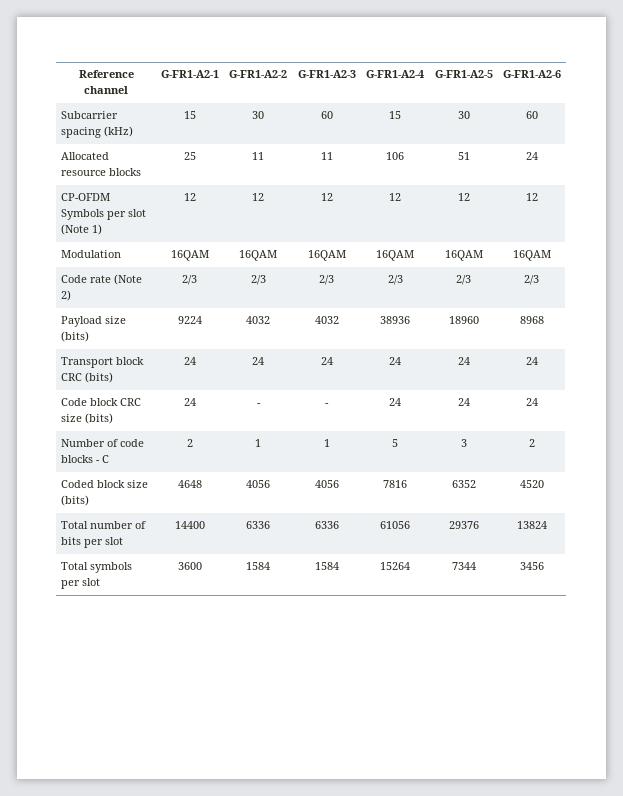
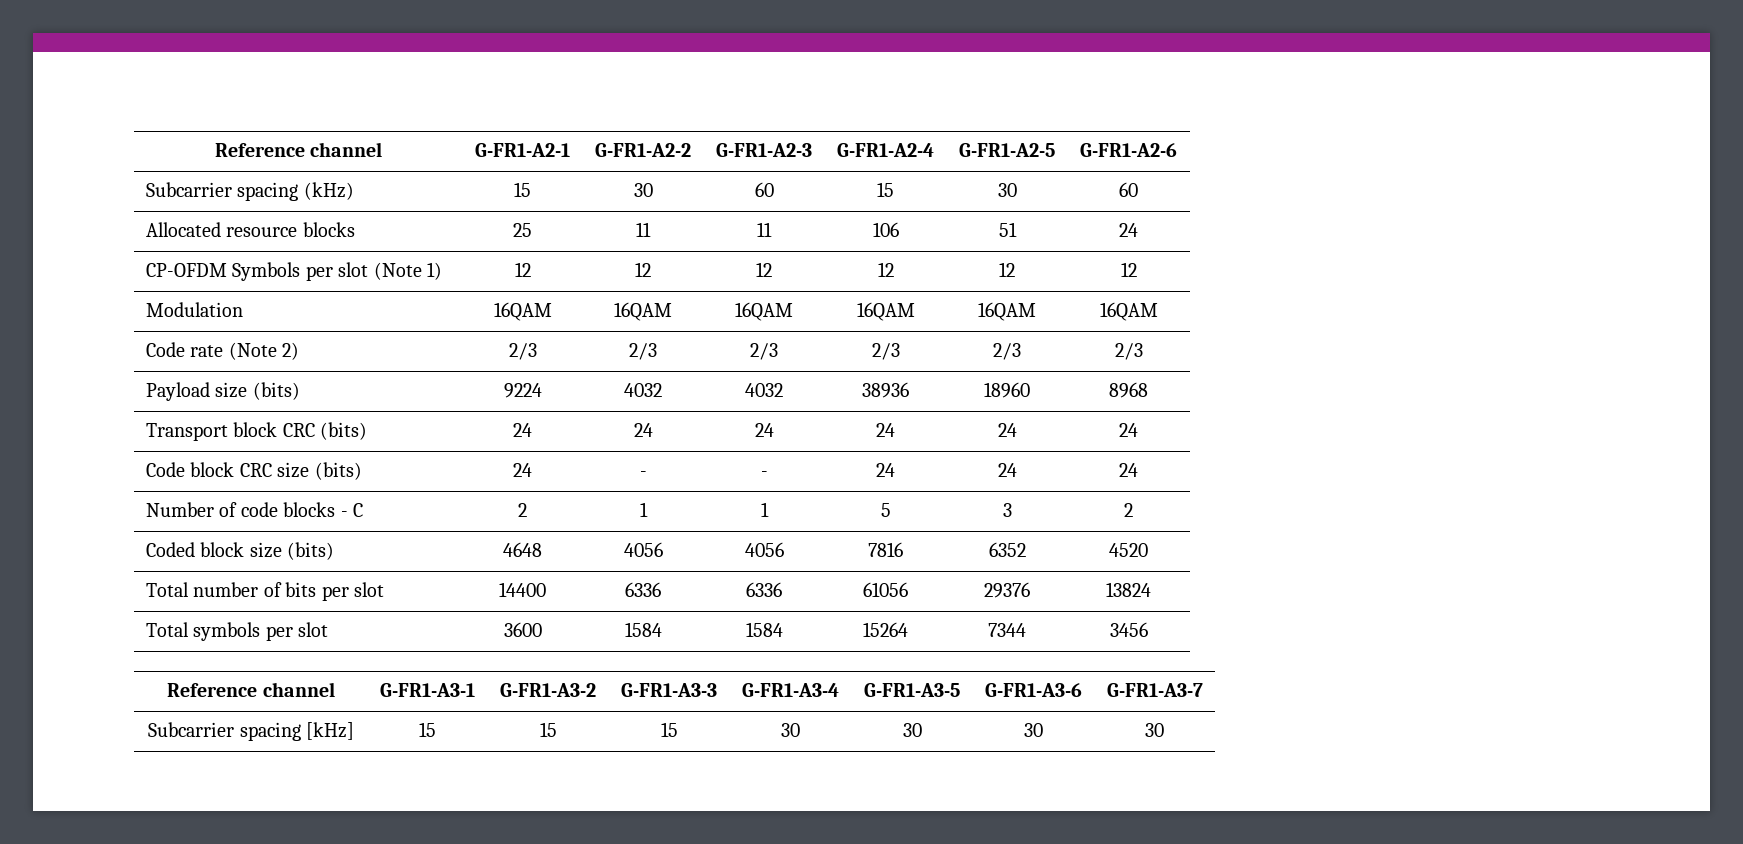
+ Reference channel | G-FR1-A3-1 | G-FR1-A3-2 | G-FR1-A3-3 | G-FR1-A3-4 | G-FR1-A3-5 | G-FR1-A3-6 | G-FR1-A3-7
+ Subcarrier spacing [kHz] | 15 | 15 | 15 | 30 | 30 | 30 | 30

